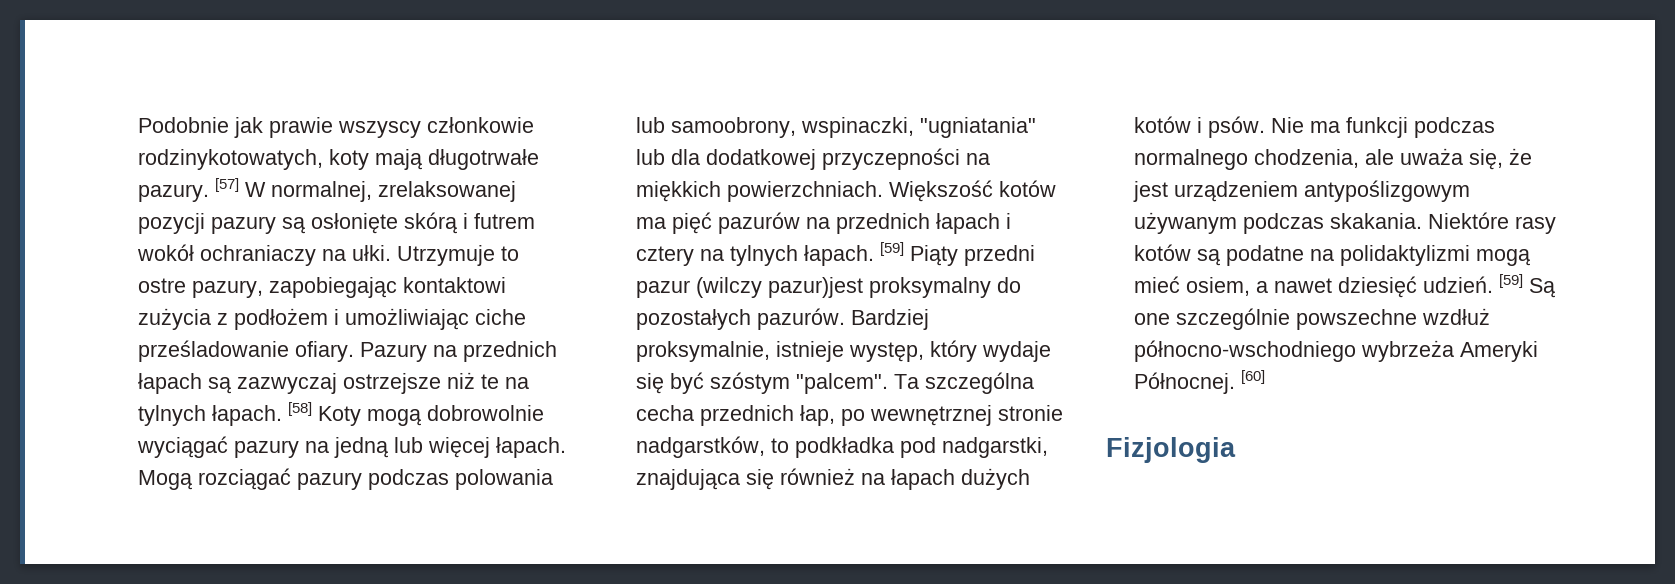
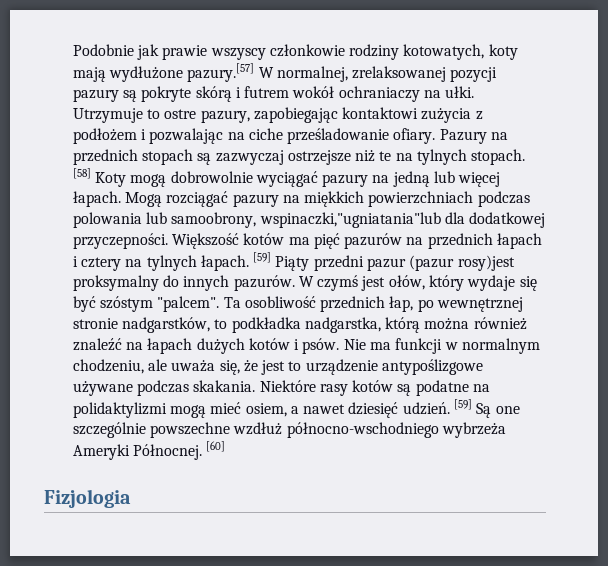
- Podobnie jak prawie wszyscy członkowie rodzinykotowatych, koty mają długotrwałe pazury. [57] W normalnej, zrelaksowanej pozycji pazury są osłonięte skórą i futrem wokół ochraniaczy na ułki.
+ Podobnie jak prawie wszyscy członkowie rodziny kotowatych, koty mają wydłużone pazury.[57] W normalnej, zrelaksowanej pozycji pazury są pokryte skórą i futrem wokół ochraniaczy na ułki.
- Utrzymuje to ostre pazury, zapobiegając kontaktowi zużycia z podłożem i umożliwiając ciche prześladowanie ofiary.
+ Utrzymuje to ostre pazury, zapobiegając kontaktowi zużycia z podłożem i pozwalając na ciche prześladowanie ofiary.
- Pazury na przednich łapach są zazwyczaj ostrzejsze niż te na tylnych łapach.
+ Pazury na przednich stopach są zazwyczaj ostrzejsze niż te na tylnych stopach.
- Mogą rozciągać pazury podczas polowania lub samoobrony, wspinaczki, "ugniatania" lub dla dodatkowej przyczepności na miękkich powierzchniach.
+ Mogą rozciągać pazury na miękkich powierzchniach podczas polowania lub samoobrony, wspinaczki,"ugniatania"lub dla dodatkowej przyczepności.
- [59] Piąty przedni pazur (wilczy pazur)jest proksymalny do pozostałych pazurów. Bardziej proksymalnie, istnieje występ, który wydaje się być szóstym "palcem".
+ [59] Piąty przedni pazur (pazur rosy)jest proksymalny do innych pazurów. W czymś jest ołów, który wydaje się być szóstym "palcem".
- Ta szczególna cecha przednich łap, po wewnętrznej stronie nadgarstków, to podkładka pod nadgarstki, znajdująca się również na łapach dużych kotów i psów.
+ Ta osobliwość przednich łap, po wewnętrznej stronie nadgarstków, to podkładka nadgarstka, którą można również znaleźć na łapach dużych kotów i psów.
- Nie ma funkcji podczas normalnego chodzenia, ale uważa się, że jest urządzeniem antypoślizgowym używanym podczas skakania.
+ Nie ma funkcji w normalnym chodzeniu, ale uważa się, że jest to urządzenie antypoślizgowe używane podczas skakania.

